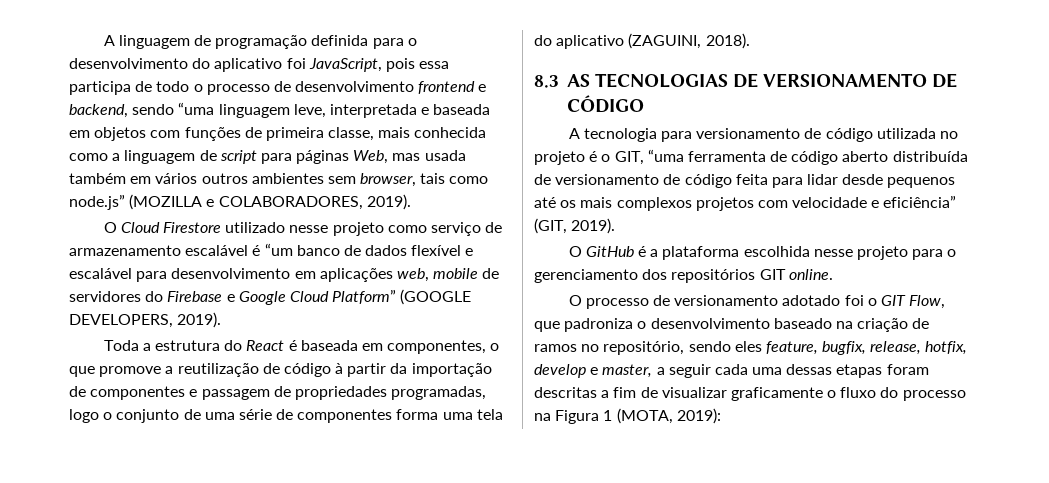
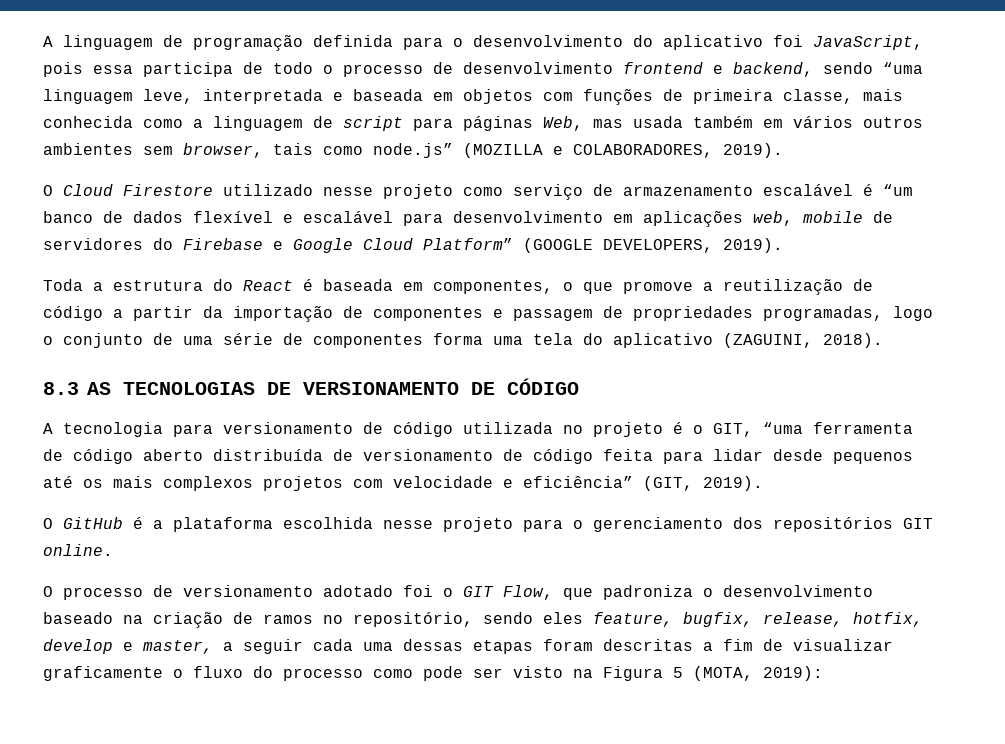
- Toda a estrutura do React é baseada em componentes, o que promove a reutilização de código à partir da importação de componentes e passagem de propriedades programadas, logo o conjunto de uma série de componentes forma uma tela do aplicativo (ZAGUINI, 2018).
+ Toda a estrutura do React é baseada em componentes, o que promove a reutilização de código a partir da importação de componentes e passagem de propriedades programadas, logo o conjunto de uma série de componentes forma uma tela do aplicativo (ZAGUINI, 2018).
- O processo de versionamento adotado foi o GIT Flow, que padroniza o desenvolvimento baseado na criação de ramos no repositório, sendo eles feature, bugfix, release, hotfix, develop e master, a seguir cada uma dessas etapas foram descritas a fim de visualizar graficamente o fluxo do processo na Figura 1 (MOTA, 2019):
+ O processo de versionamento adotado foi o GIT Flow, que padroniza o desenvolvimento baseado na criação de ramos no repositório, sendo eles feature, bugfix, release, hotfix, develop e master, a seguir cada uma dessas etapas foram descritas a fim de visualizar graficamente o fluxo do processo como pode ser visto na Figura 5 (MOTA, 2019):

